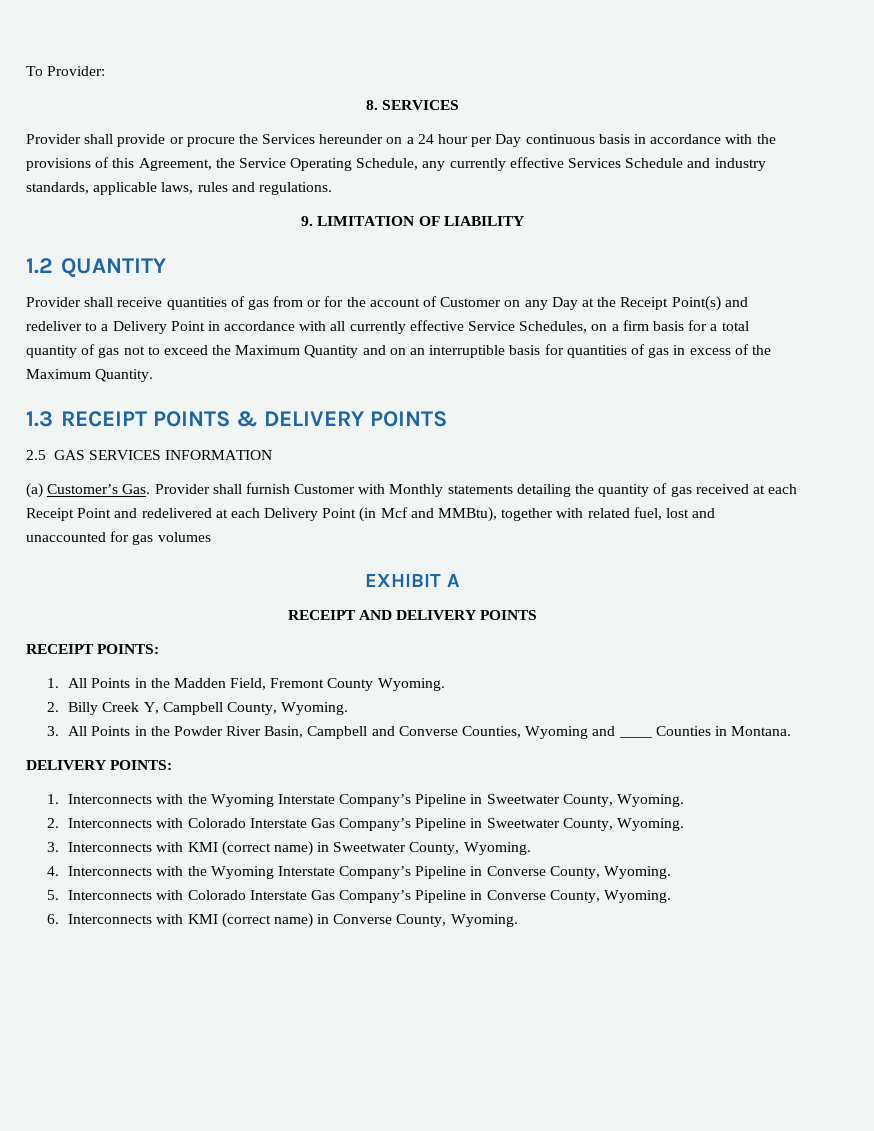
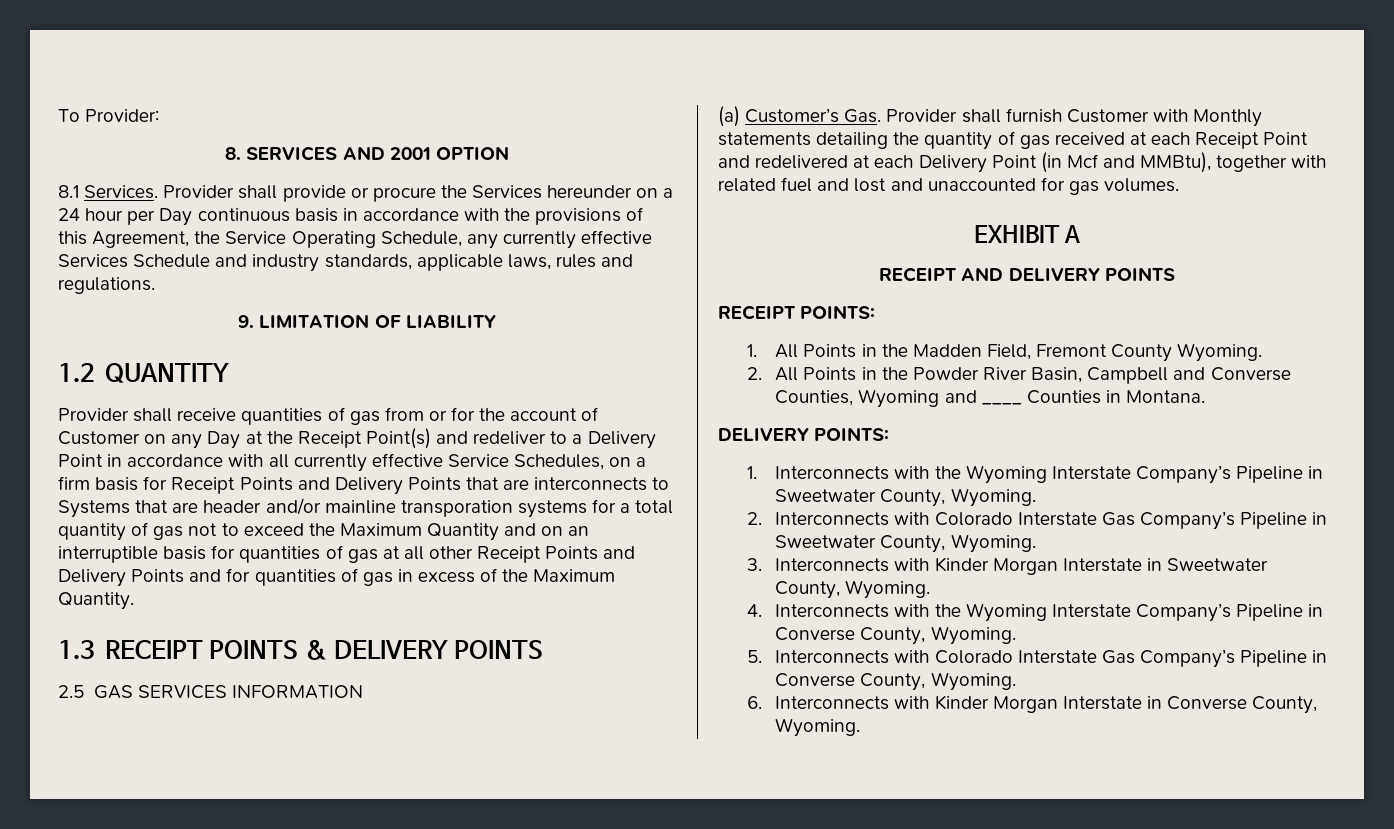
- 8. SERVICES
- Provider shall provide or procure the Services hereunder on a 24 hour per Day continuous basis in accordance with the provisions of this Agreement, the Service Operating Schedule, any currently effective Services Schedule and industry standards, applicable laws, rules and regulations.
+ 8. SERVICES AND 2001 OPTION
+ 8.1 Services. Provider shall provide or procure the Services hereunder on a 24 hour per Day continuous basis in accordance with the provisions of this Agreement, the Service Operating Schedule, any currently effective Services Schedule and industry standards, applicable laws, rules and regulations.
- Provider shall receive quantities of gas from or for the account of Customer on any Day at the Receipt Point(s) and redeliver to a Delivery Point in accordance with all currently effective Service Schedules, on a firm basis for a total quantity of gas not to exceed the Maximum Quantity and on an interruptible basis for quantities of gas in excess of the Maximum Quantity.
+ Provider shall receive quantities of gas from or for the account of Customer on any Day at the Receipt Point(s) and redeliver to a Delivery Point in accordance with all currently effective Service Schedules, on a firm basis for Receipt Points and Delivery Points that are interconnects to Systems that are header and/or mainline transporation systems for a total quantity of gas not to exceed the Maximum Quantity and on an interruptible basis for quantities of gas at all other Receipt Points and Delivery Points and for quantities of gas in excess of the Maximum Quantity.
- (a) Customer’s Gas. Provider shall furnish Customer with Monthly statements detailing the quantity of gas received at each Receipt Point and redelivered at each Delivery Point (in Mcf and MMBtu), together with related fuel, lost and unaccounted for gas volumes
+ (a) Customer’s Gas. Provider shall furnish Customer with Monthly statements detailing the quantity of gas received at each Receipt Point and redelivered at each Delivery Point (in Mcf and MMBtu), together with related fuel and lost and unaccounted for gas volumes.
- 2. Billy Creek Y, Campbell County, Wyoming.
- 3. All Points in the Powder River Basin, Campbell and Converse Counties, Wyoming and ____ Counties in Montana.
+ 2. All Points in the Powder River Basin, Campbell and Converse Counties, Wyoming and ____ Counties in Montana.
- 3. Interconnects with KMI (correct name) in Sweetwater County, Wyoming.
+ 3. Interconnects with Kinder Morgan Interstate in Sweetwater County, Wyoming.
- 6. Interconnects with KMI (correct name) in Converse County, Wyoming.
+ 6. Interconnects with Kinder Morgan Interstate in Converse County, Wyoming.

